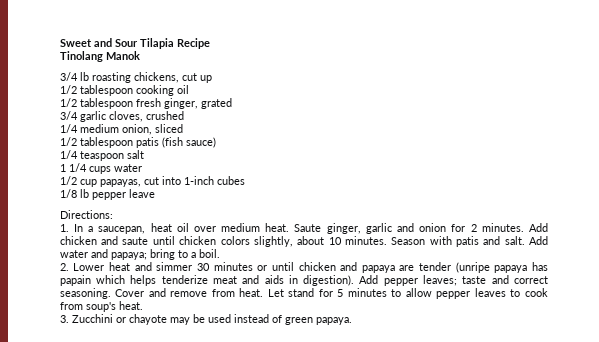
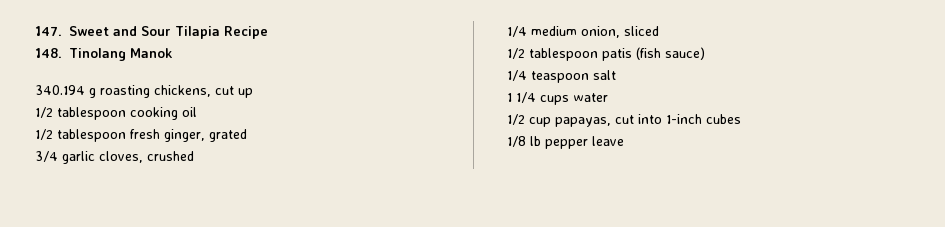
- Sweet and Sour Tilapia Recipe
+ 147. Sweet and Sour Tilapia Recipe
- Tinolang Manok
+ 148. Tinolang Manok
- 3/4 lb roasting chickens, cut up
+ 340.194 g roasting chickens, cut up
- Directions:
- 1. In a saucepan, heat oil over medium heat. Saute ginger, garlic and onion for 2 minutes. Add chicken and saute until chicken colors slightly, about 10 minutes. Season with patis and salt. Add water and papaya; bring to a boil.
- 2. Lower heat and simmer 30 minutes or until chicken and papaya are tender (unripe papaya has papain which helps tenderize meat and aids in digestion). Add pepper leaves; taste and correct seasoning. Cover and remove from heat. Let stand for 5 minutes to allow pepper leaves to cook from soup's heat.
- 3. Zucchini or chayote may be used instead of green papaya.

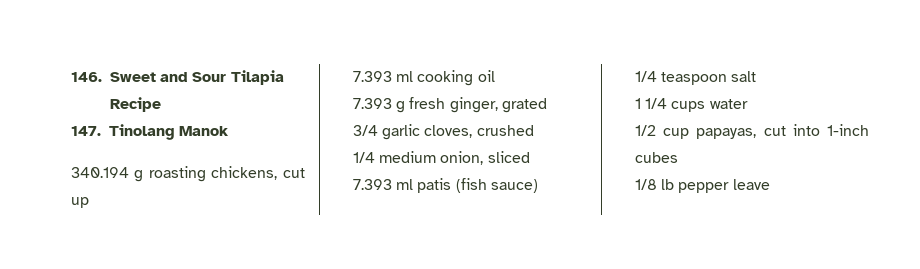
- 147. Sweet and Sour Tilapia Recipe
+ 146. Sweet and Sour Tilapia Recipe
- 148. Tinolang Manok
+ 147. Tinolang Manok
- 1/2 tablespoon cooking oil
+ 7.393 ml cooking oil
- 1/2 tablespoon fresh ginger, grated
+ 7.393 g fresh ginger, grated
- 1/2 tablespoon patis (fish sauce)
+ 7.393 ml patis (fish sauce)

